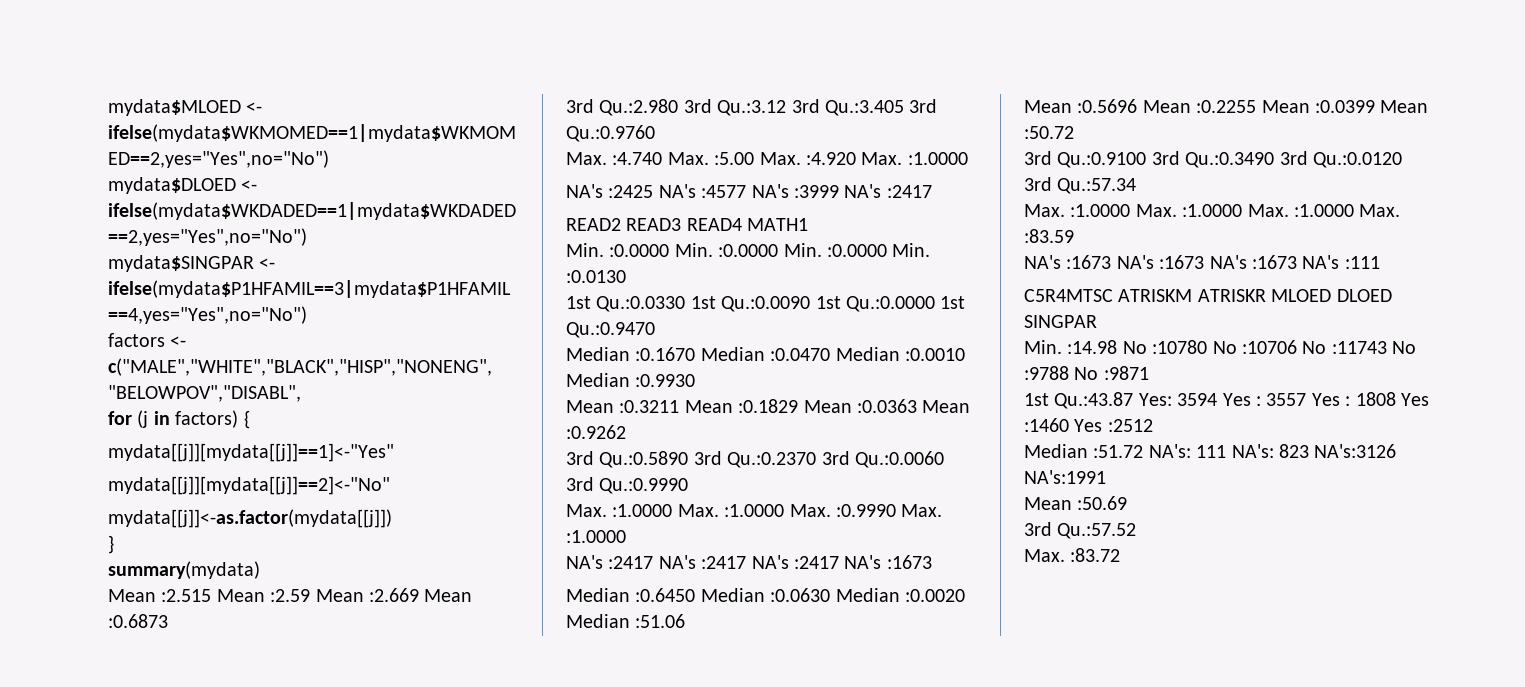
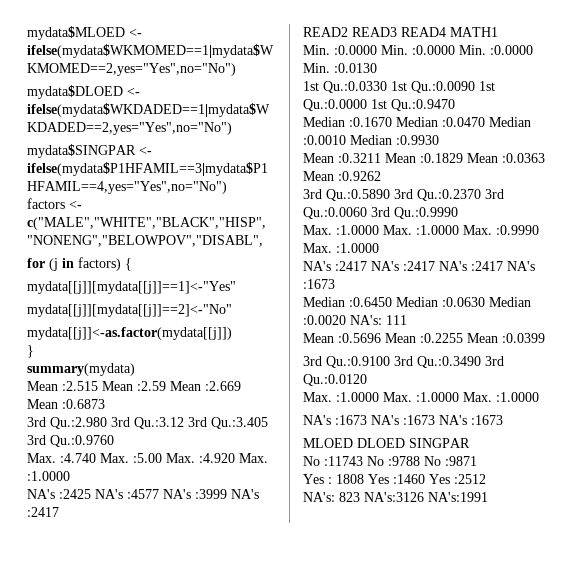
- Median :0.6450 Median :0.0630 Median :0.0020 Median :51.06
+ Median :0.6450 Median :0.0630 Median :0.0020 NA's: 111
- Mean :0.5696 Mean :0.2255 Mean :0.0399 Mean :50.72
+ Mean :0.5696 Mean :0.2255 Mean :0.0399
- 3rd Qu.:0.9100 3rd Qu.:0.3490 3rd Qu.:0.0120 3rd Qu.:57.34
+ 3rd Qu.:0.9100 3rd Qu.:0.3490 3rd Qu.:0.0120
- Max. :1.0000 Max. :1.0000 Max. :1.0000 Max. :83.59
+ Max. :1.0000 Max. :1.0000 Max. :1.0000
- NA's :1673 NA's :1673 NA's :1673 NA's :111
- C5R4MTSC ATRISKM ATRISKR MLOED DLOED SINGPAR
- Min. :14.98 No :10780 No :10706 No :11743 No :9788 No :9871
+ NA's :1673 NA's :1673 NA's :1673
+ MLOED DLOED SINGPAR
+ No :11743 No :9788 No :9871
- 1st Qu.:43.87 Yes: 3594 Yes : 3557 Yes : 1808 Yes :1460 Yes :2512
+ Yes : 1808 Yes :1460 Yes :2512
- Median :51.72 NA's: 111 NA's: 823 NA's:3126 NA's:1991
+ NA's: 823 NA's:3126 NA's:1991
- Mean :50.69
- 3rd Qu.:57.52
- Max. :83.72

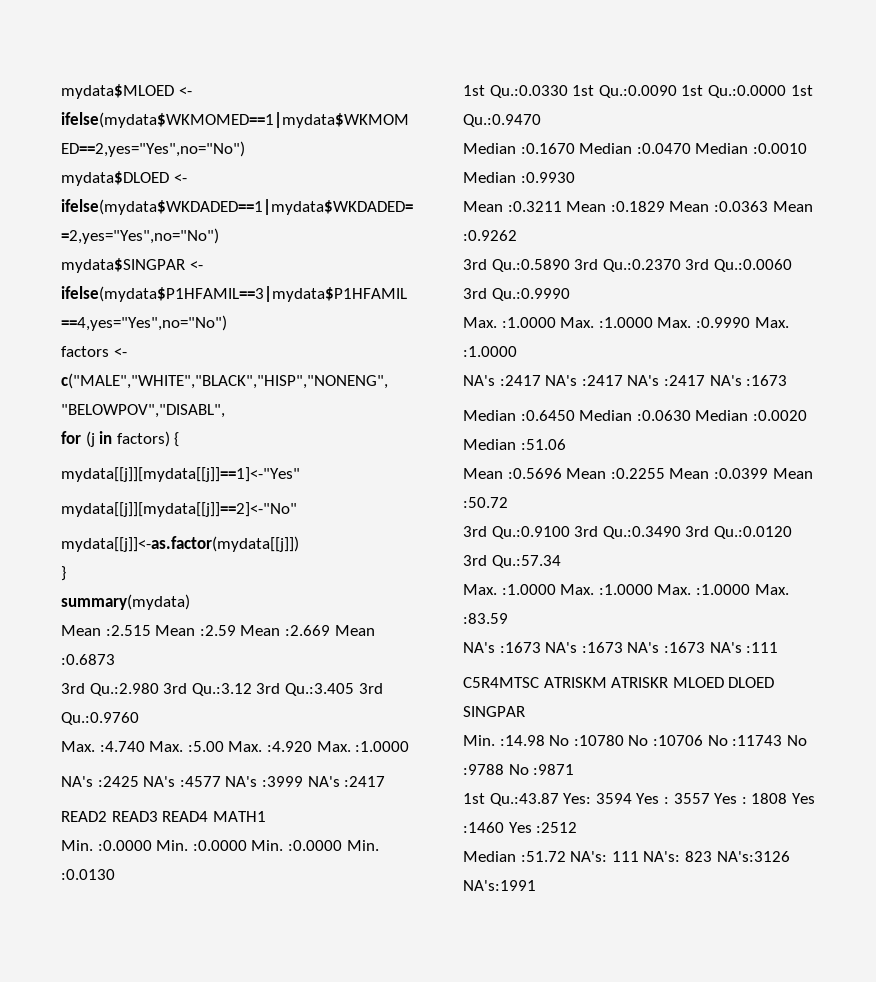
- Median :0.6450 Median :0.0630 Median :0.0020 NA's: 111
+ Median :0.6450 Median :0.0630 Median :0.0020 Median :51.06
- Mean :0.5696 Mean :0.2255 Mean :0.0399
+ Mean :0.5696 Mean :0.2255 Mean :0.0399 Mean :50.72
- 3rd Qu.:0.9100 3rd Qu.:0.3490 3rd Qu.:0.0120
+ 3rd Qu.:0.9100 3rd Qu.:0.3490 3rd Qu.:0.0120 3rd Qu.:57.34
- Max. :1.0000 Max. :1.0000 Max. :1.0000
+ Max. :1.0000 Max. :1.0000 Max. :1.0000 Max. :83.59
- NA's :1673 NA's :1673 NA's :1673
- MLOED DLOED SINGPAR
- No :11743 No :9788 No :9871
+ NA's :1673 NA's :1673 NA's :1673 NA's :111
+ C5R4MTSC ATRISKM ATRISKR MLOED DLOED SINGPAR
+ Min. :14.98 No :10780 No :10706 No :11743 No :9788 No :9871
- Yes : 1808 Yes :1460 Yes :2512
+ 1st Qu.:43.87 Yes: 3594 Yes : 3557 Yes : 1808 Yes :1460 Yes :2512
- NA's: 823 NA's:3126 NA's:1991
+ Median :51.72 NA's: 111 NA's: 823 NA's:3126 NA's:1991

